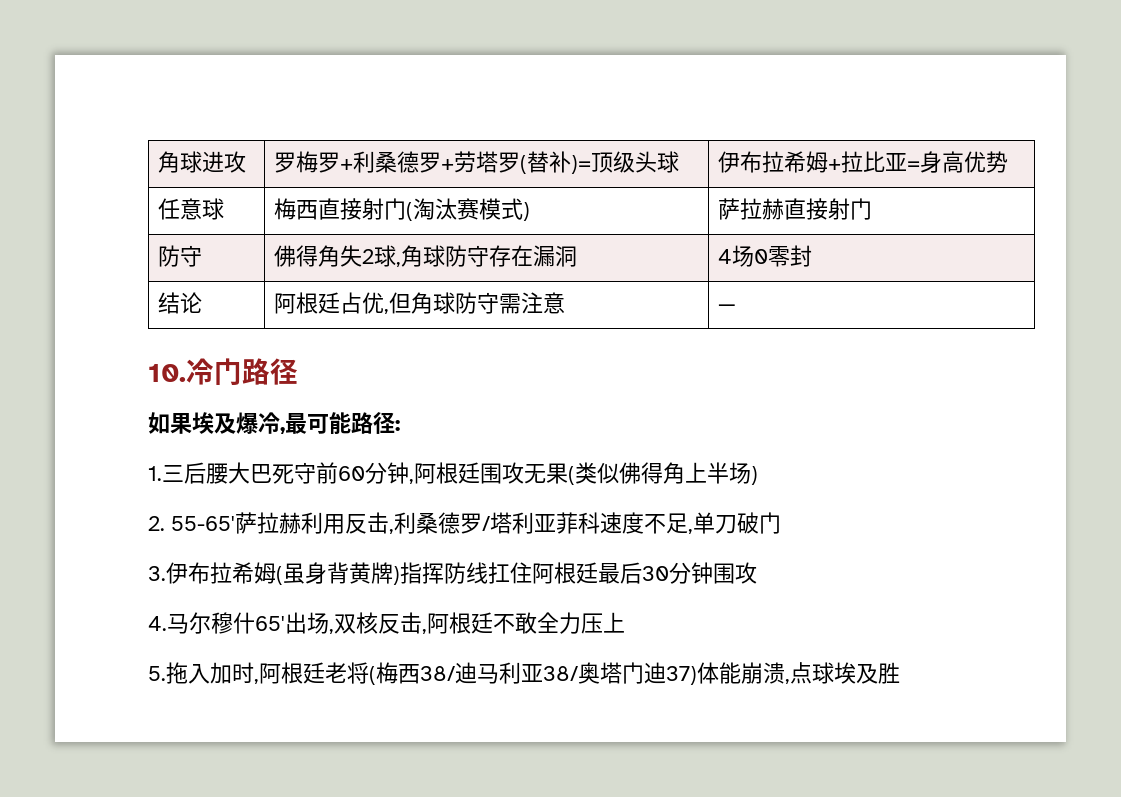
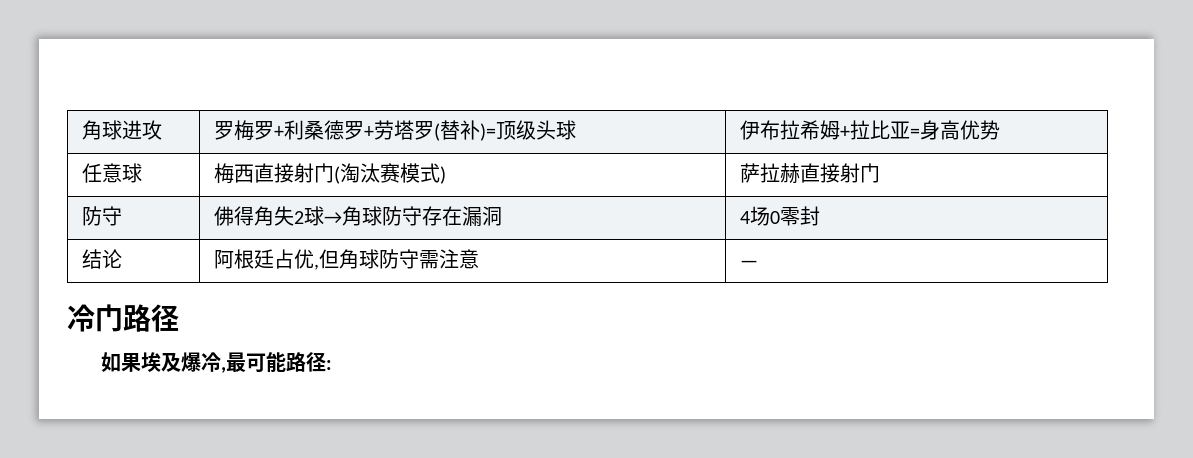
- 防守 | 佛得角失2球,角球防守存在漏洞 | 4场0零封
+ 防守 | 佛得角失2球→角球防守存在漏洞 | 4场0零封
- 10.冷门路径
+ 冷门路径
- 1.三后腰大巴死守前60分钟,阿根廷围攻无果(类似佛得角上半场)
- 2. 55-65'萨拉赫利用反击,利桑德罗/塔利亚菲科速度不足,单刀破门
- 3.伊布拉希姆(虽身背黄牌)指挥防线扛住阿根廷最后30分钟围攻
- 4.马尔穆什65'出场,双核反击,阿根廷不敢全力压上
- 5.拖入加时,阿根廷老将(梅西38/迪马利亚38/奥塔门迪37)体能崩溃,点球埃及胜

